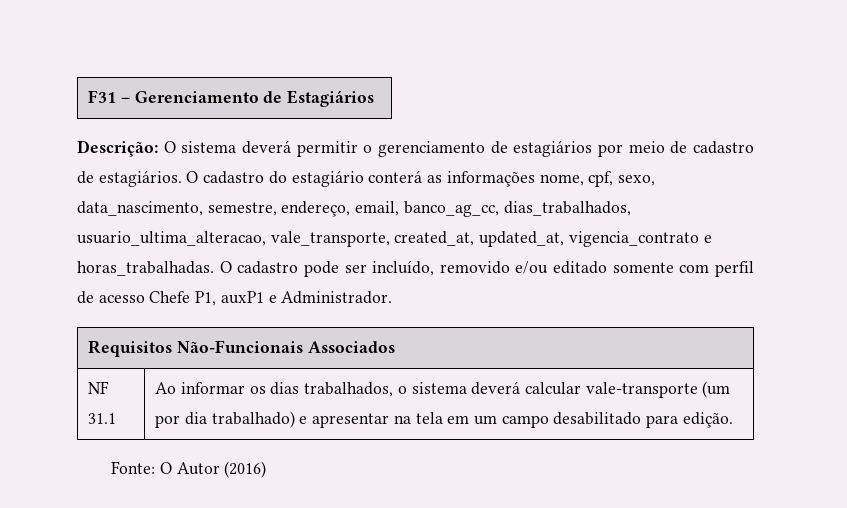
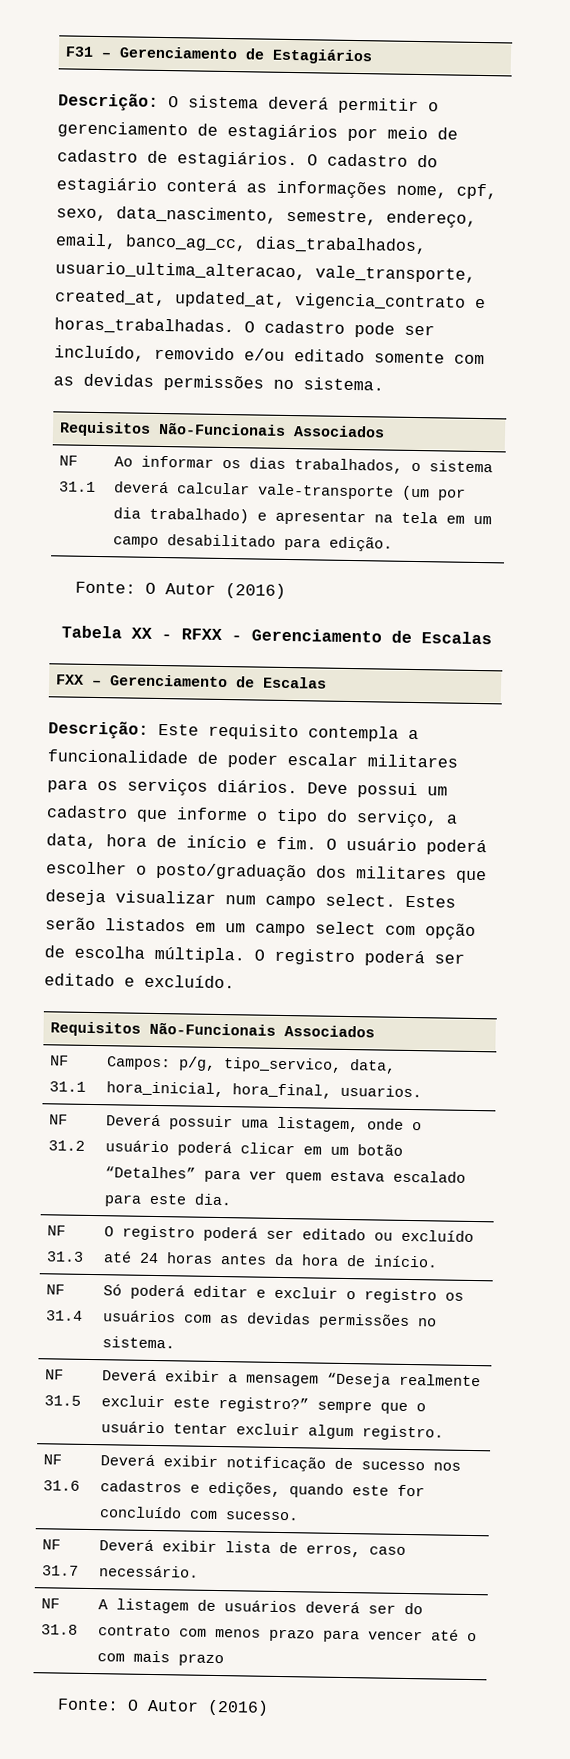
- O cadastro pode ser incluído, removido e/ou editado somente com perfil de acesso Chefe P1, auxP1 e Administrador.
+ O cadastro pode ser incluído, removido e/ou editado somente com as devidas permissões no sistema.
+ Tabela XX - RFXX - Gerenciamento de Escalas
+ FXX – Gerenciamento de Escalas
+ Descrição: Este requisito contempla a funcionalidade de poder escalar militares para os serviços diários. Deve possui um cadastro que informe o tipo do serviço, a data, hora de início e fim. O usuário poderá escolher o posto/graduação dos militares que deseja visualizar num campo select. Estes serão listados em um campo select com opção de escolha múltipla. O registro poderá ser editado e excluído.
+ Requisitos Não-Funcionais Associados
+ NF 31.1 | Campos: p/g, tipo_servico, data, hora_inicial, hora_final, usuarios.
+ NF 31.2 | Deverá possuir uma listagem, onde o usuário poderá clicar em um botão “Detalhes” para ver quem estava escalado para este dia.
+ NF 31.3 | O registro poderá ser editado ou excluído até 24 horas antes da hora de início.
+ NF 31.4 | Só poderá editar e excluir o registro os usuários com as devidas permissões no sistema.
+ NF 31.5 | Deverá exibir a mensagem “Deseja realmente excluir este registro?” sempre que o usuário tentar excluir algum registro.
+ NF 31.6 | Deverá exibir notificação de sucesso nos cadastros e edições, quando este for concluído com sucesso.
+ NF 31.7 | Deverá exibir lista de erros, caso necessário.
+ NF 31.8 | A listagem de usuários deverá ser do contrato com menos prazo para vencer até o com mais prazo
+ Fonte: O Autor (2016)

